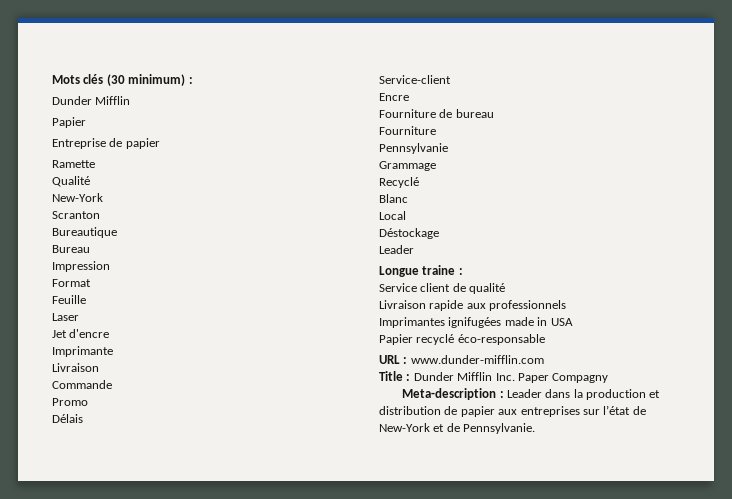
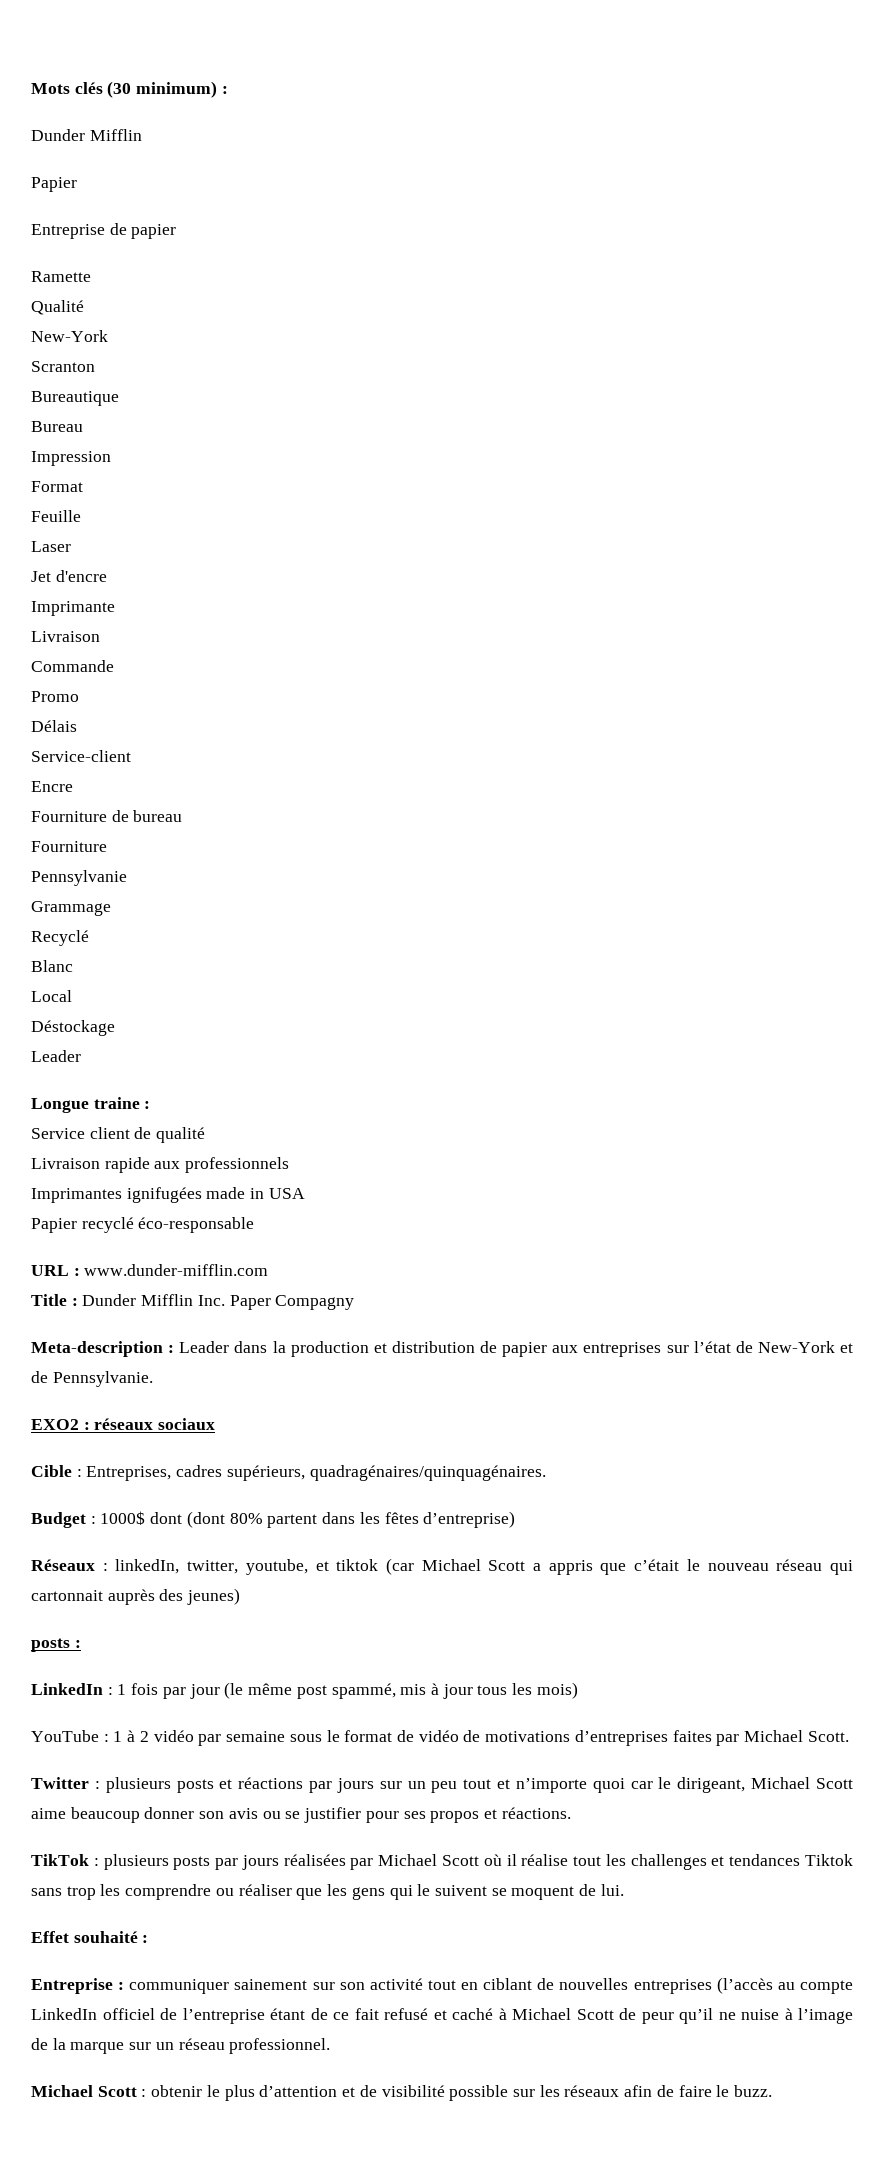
+ EXO2 : réseaux sociaux
+ Cible : Entreprises, cadres supérieurs, quadragénaires/quinquagénaires.
+ Budget : 1000$ dont (dont 80% partent dans les fêtes d’entreprise)
+ Réseaux : linkedIn, twitter, youtube, et tiktok (car Michael Scott a appris que c’était le nouveau réseau qui cartonnait auprès des jeunes)
+ posts :
+ LinkedIn : 1 fois par jour (le même post spammé, mis à jour tous les mois)
+ YouTube : 1 à 2 vidéo par semaine sous le format de vidéo de motivations d’entreprises faites par Michael Scott.
+ Twitter : plusieurs posts et réactions par jours sur un peu tout et n’importe quoi car le dirigeant, Michael Scott aime beaucoup donner son avis ou se justifier pour ses propos et réactions.
+ TikTok : plusieurs posts par jours réalisées par Michael Scott où il réalise tout les challenges et tendances Tiktok sans trop les comprendre ou réaliser que les gens qui le suivent se moquent de lui.
+ Effet souhaité :
+ Entreprise : communiquer sainement sur son activité tout en ciblant de nouvelles entreprises (l’accès au compte LinkedIn officiel de l’entreprise étant de ce fait refusé et caché à Michael Scott de peur qu’il ne nuise à l’image de la marque sur un réseau professionnel.
+ Michael Scott : obtenir le plus d’attention et de visibilité possible sur les réseaux afin de faire le buzz.

